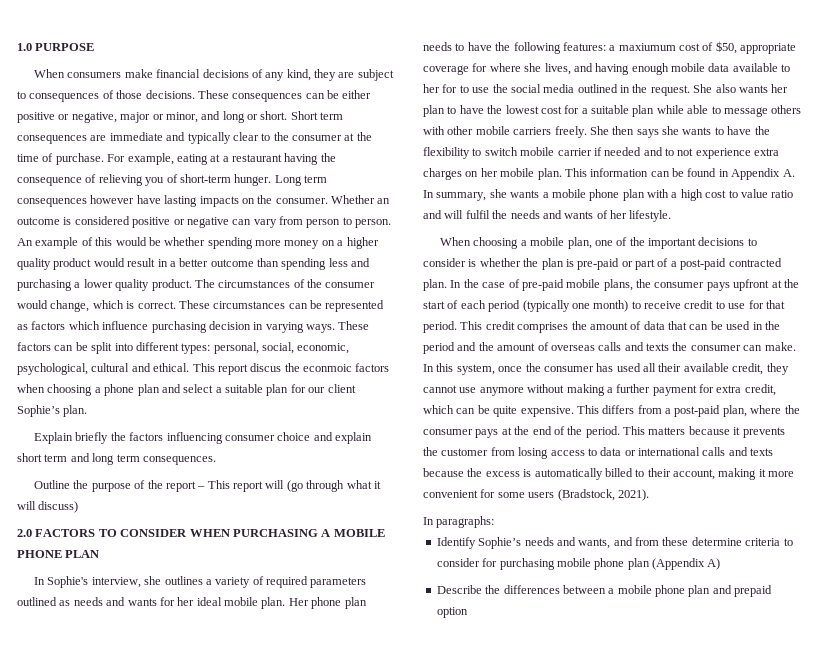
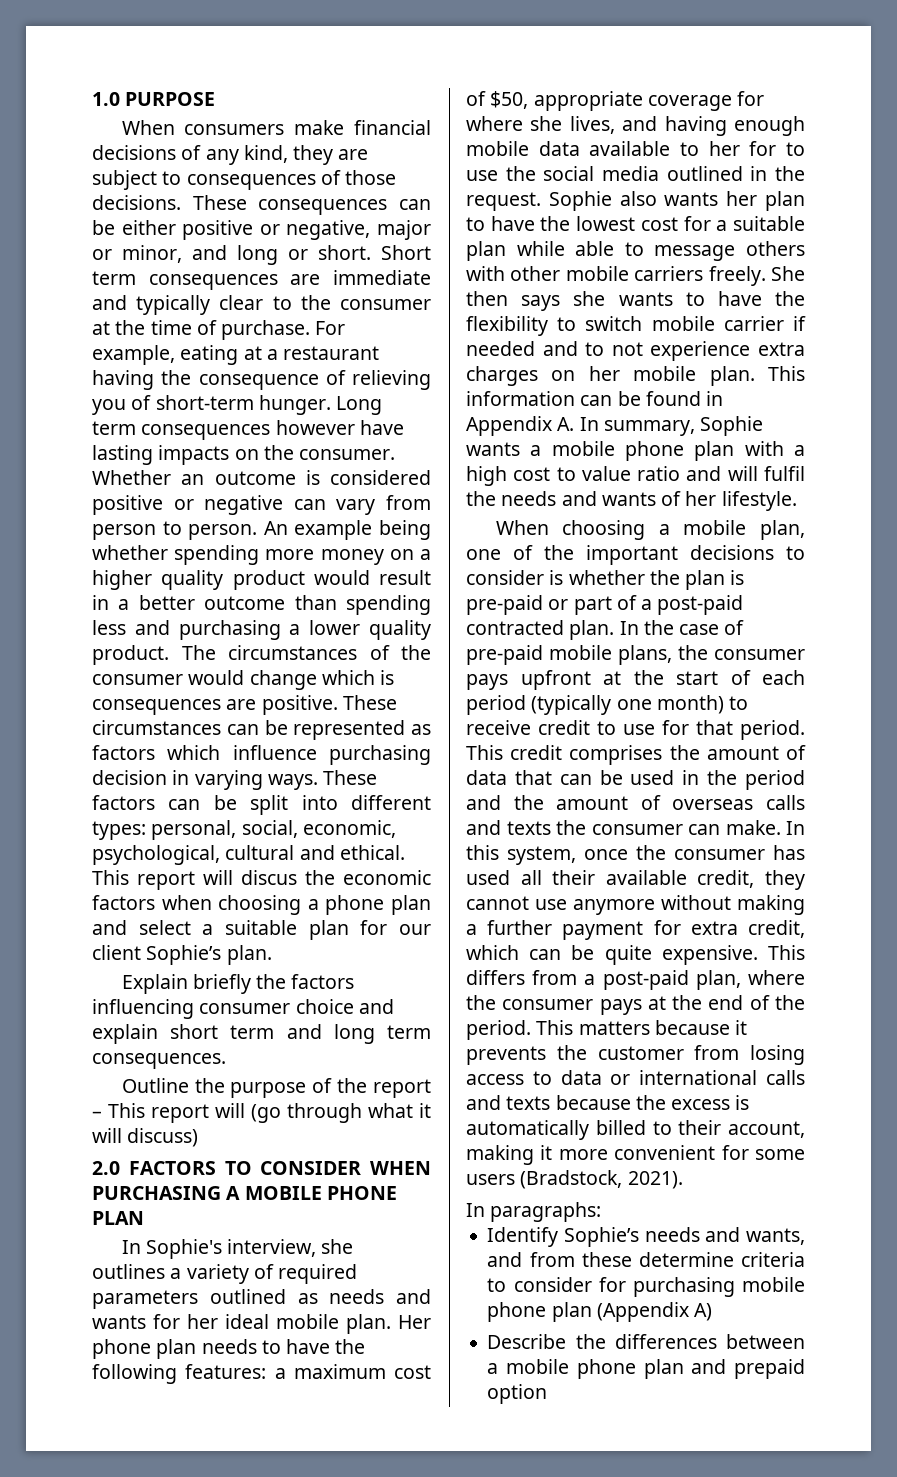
- An example of this would be whether spending more money on a higher quality product would result in a better outcome than spending less and purchasing a lower quality product.
+ An example being whether spending more money on a higher quality product would result in a better outcome than spending less and purchasing a lower quality product.
- The circumstances of the consumer would change, which is correct.
+ The circumstances of the consumer would change which is consequences are positive.
- This report discus the econmoic factors when choosing a phone plan and select a suitable plan for our client Sophie’s plan.
+ This report will discus the economic factors when choosing a phone plan and select a suitable plan for our client Sophie’s plan.
- Her phone plan needs to have the following features: a maxiumum cost of $50, appropriate coverage for where she lives, and having enough mobile data available to her for to use the social media outlined in the request.
+ Her phone plan needs to have the following features: a maximum cost of $50, appropriate coverage for where she lives, and having enough mobile data available to her for to use the social media outlined in the request.
- She also wants her plan to have the lowest cost for a suitable plan while able to message others with other mobile carriers freely.
+ Sophie also wants her plan to have the lowest cost for a suitable plan while able to message others with other mobile carriers freely.
- This information can be found in Appendix A. In summary, she wants a mobile phone plan with a high cost to value ratio and will fulfil the needs and wants of her lifestyle.
+ This information can be found in Appendix A. In summary, Sophie wants a mobile phone plan with a high cost to value ratio and will fulfil the needs and wants of her lifestyle.

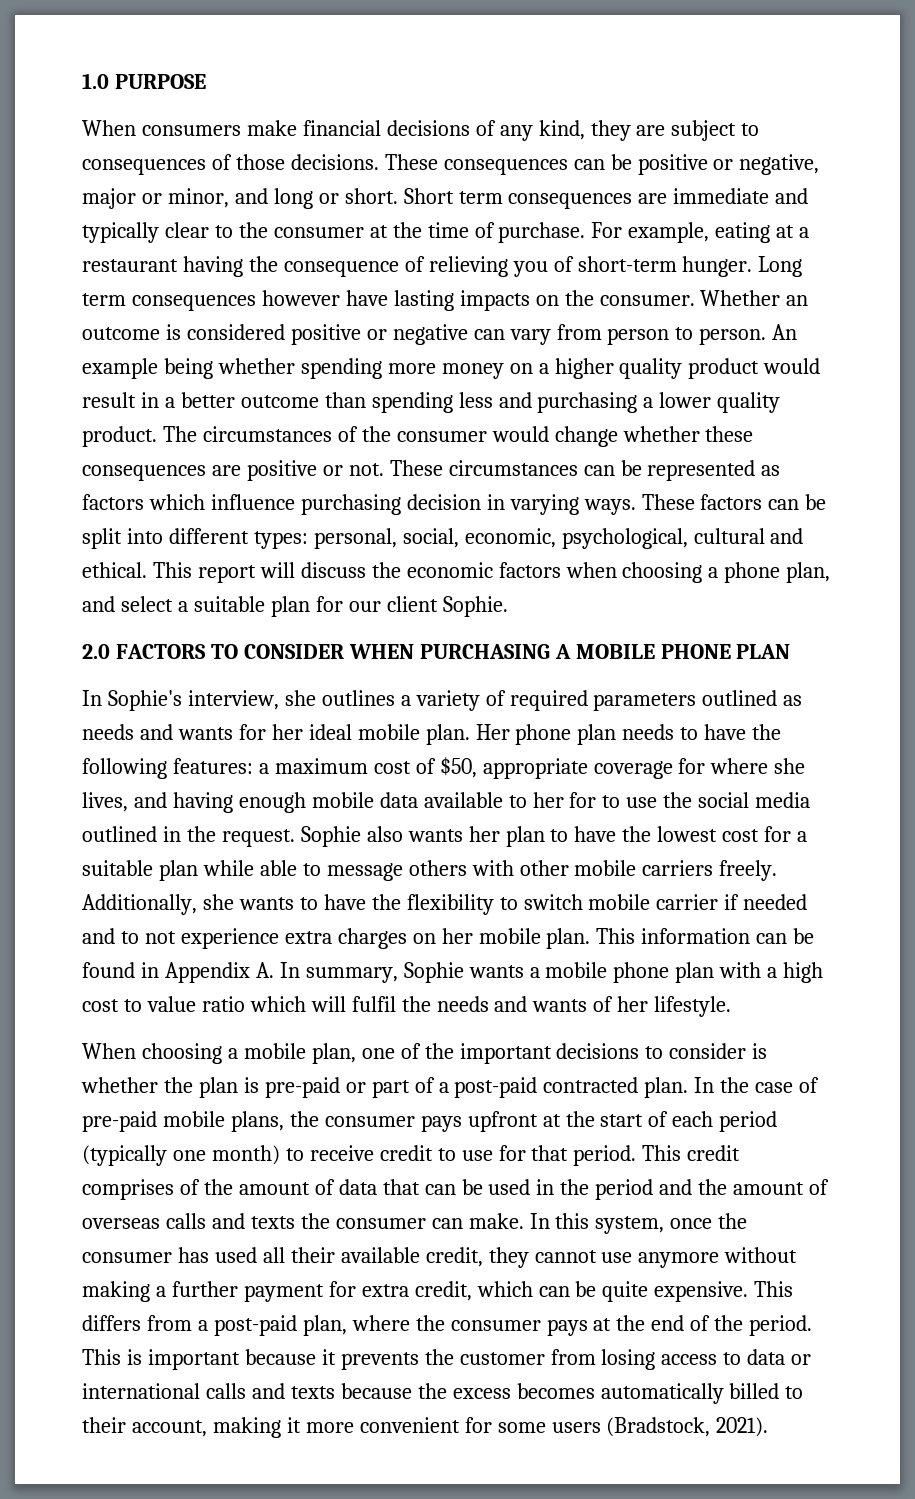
- These consequences can be either positive or negative, major or minor, and long or short.
+ These consequences can be positive or negative, major or minor, and long or short.
- The circumstances of the consumer would change which is consequences are positive.
+ The circumstances of the consumer would change whether these consequences are positive or not.
- This report will discus the economic factors when choosing a phone plan and select a suitable plan for our client Sophie’s plan.
- Explain briefly the factors influencing consumer choice and explain short term and long term consequences.
- Outline the purpose of the report – This report will (go through what it will discuss)
+ This report will discuss the economic factors when choosing a phone plan, and select a suitable plan for our client Sophie.
- She then says she wants to have the flexibility to switch mobile carrier if needed and to not experience extra charges on her mobile plan.
+ Additionally, she wants to have the flexibility to switch mobile carrier if needed and to not experience extra charges on her mobile plan.
- This information can be found in Appendix A. In summary, Sophie wants a mobile phone plan with a high cost to value ratio and will fulfil the needs and wants of her lifestyle.
+ This information can be found in Appendix A. In summary, Sophie wants a mobile phone plan with a high cost to value ratio which will fulfil the needs and wants of her lifestyle.
- This credit comprises the amount of data that can be used in the period and the amount of overseas calls and texts the consumer can make.
+ This credit comprises of the amount of data that can be used in the period and the amount of overseas calls and texts the consumer can make.
- This matters because it prevents the customer from losing access to data or international calls and texts because the excess is automatically billed to their account, making it more convenient for some users (Bradstock, 2021).
+ This is important because it prevents the customer from losing access to data or international calls and texts because the excess becomes automatically billed to their account, making it more convenient for some users (Bradstock, 2021).
- In paragraphs:
- Identify Sophie’s needs and wants, and from these determine criteria to consider for purchasing mobile phone plan (Appendix A)
- Describe the differences between a mobile phone plan and prepaid option

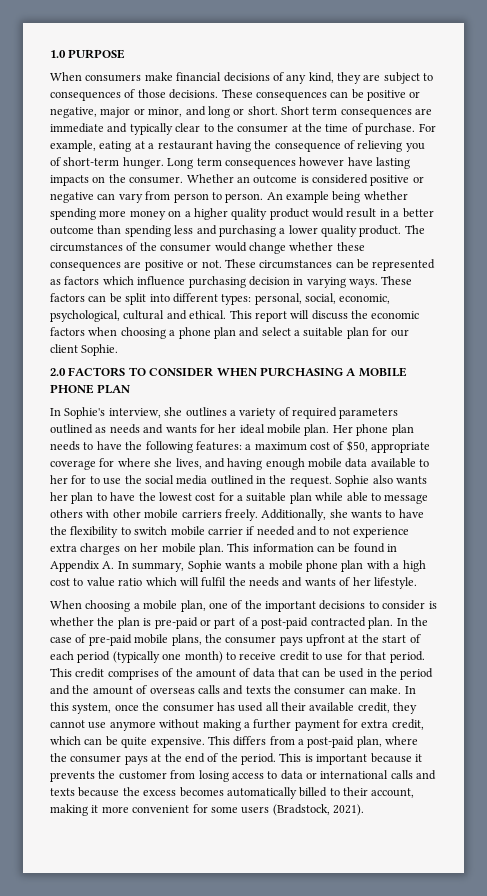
- This report will discuss the economic factors when choosing a phone plan, and select a suitable plan for our client Sophie.
+ This report will discuss the economic factors when choosing a phone plan and select a suitable plan for our client Sophie.

